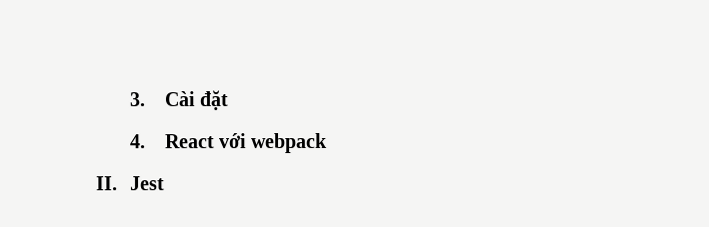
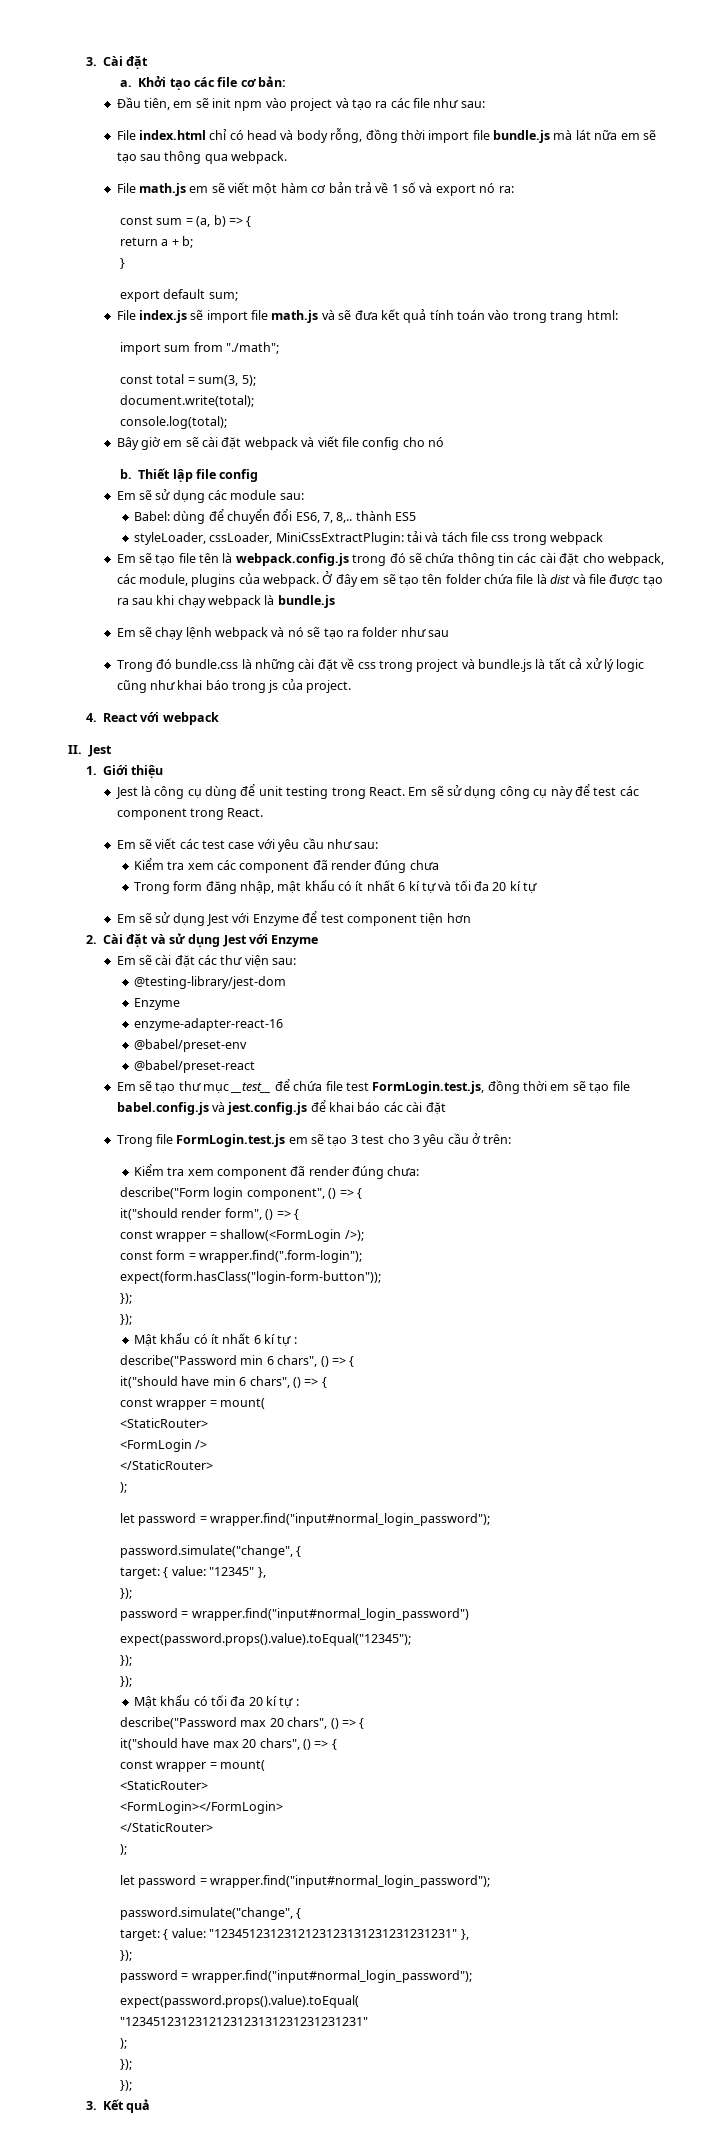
+ a. Khởi tạo các file cơ bản:
+ Đầu tiên, em sẽ init npm vào project và tạo ra các file như sau:
+ File index.html chỉ có head và body rỗng, đồng thời import file bundle.js mà lát nữa em sẽ tạo sau thông qua webpack.
+ File math.js em sẽ viết một hàm cơ bản trả về 1 số và export nó ra:
+ const sum = (a, b) => {
+ return a + b;
+ }
+ export default sum;
+ File index.js sẽ import file math.js và sẽ đưa kết quả tính toán vào trong trang html:
+ import sum from "./math";
+ const total = sum(3, 5);
+ document.write(total);
+ console.log(total);
+ Bây giờ em sẽ cài đặt webpack và viết file config cho nó
+ b. Thiết lập file config
+ Em sẽ sử dụng các module sau:
+ Babel: dùng để chuyển đổi ES6, 7, 8,.. thành ES5
+ styleLoader, cssLoader, MiniCssExtractPlugin: tải và tách file css trong webpack
+ Em sẽ tạo file tên là webpack.config.js trong đó sẽ chứa thông tin các cài đặt cho webpack, các module, plugins của webpack. Ở đây em sẽ tạo tên folder chứa file là dist và file được tạo ra sau khi chạy webpack là bundle.js
+ Em sẽ chạy lệnh webpack và nó sẽ tạo ra folder như sau
+ Trong đó bundle.css là những cài đặt về css trong project và bundle.js là tất cả xử lý logic cũng như khai báo trong js của project.
+ 1. Giới thiệu
+ Jest là công cụ dùng để unit testing trong React. Em sẽ sử dụng công cụ này để test các component trong React.
+ Em sẽ viết các test case với yêu cầu như sau:
+ Kiểm tra xem các component đã render đúng chưa
+ Trong form đăng nhập, mật khẩu có ít nhất 6 kí tự và tối đa 20 kí tự
+ Em sẽ sử dụng Jest với Enzyme để test component tiện hơn
+ 2. Cài đặt và sử dụng Jest với Enzyme
+ Em sẽ cài đặt các thư viện sau:
+ @testing-library/jest-dom
+ Enzyme
+ enzyme-adapter-react-16
+ @babel/preset-env
+ @babel/preset-react
+ Em sẽ tạo thư mục __test__ để chứa file test FormLogin.test.js, đồng thời em sẽ tạo file babel.config.js và jest.config.js để khai báo các cài đặt
+ Trong file FormLogin.test.js em sẽ tạo 3 test cho 3 yêu cầu ở trên:
+ Kiểm tra xem component đã render đúng chưa:
+ describe("Form login component", () => {
+ it("should render form", () => {
+ const wrapper = shallow(<FormLogin />);
+ const form = wrapper.find(".form-login");
+ expect(form.hasClass("login-form-button"));
+ });
+ });
+ Mật khẩu có ít nhất 6 kí tự :
+ describe("Password min 6 chars", () => {
+ it("should have min 6 chars", () => {
+ const wrapper = mount(
+ <StaticRouter>
+ <FormLogin />
+ </StaticRouter>
+ );
+ let password = wrapper.find("input#normal_login_password");
+ password.simulate("change", {
+ target: { value: "12345" },
+ });
+ password = wrapper.find("input#normal_login_password")
+ expect(password.props().value).toEqual("12345");
+ });
+ });
+ Mật khẩu có tối đa 20 kí tự :
+ describe("Password max 20 chars", () => {
+ it("should have max 20 chars", () => {
+ const wrapper = mount(
+ <StaticRouter>
+ <FormLogin></FormLogin>
+ </StaticRouter>
+ );
+ let password = wrapper.find("input#normal_login_password");
+ password.simulate("change", {
+ target: { value: "1234512312312123123131231231231231" },
+ });
+ password = wrapper.find("input#normal_login_password");
+ expect(password.props().value).toEqual(
+ "1234512312312123123131231231231231"
+ );
+ });
+ });
+ 3. Kết quả

